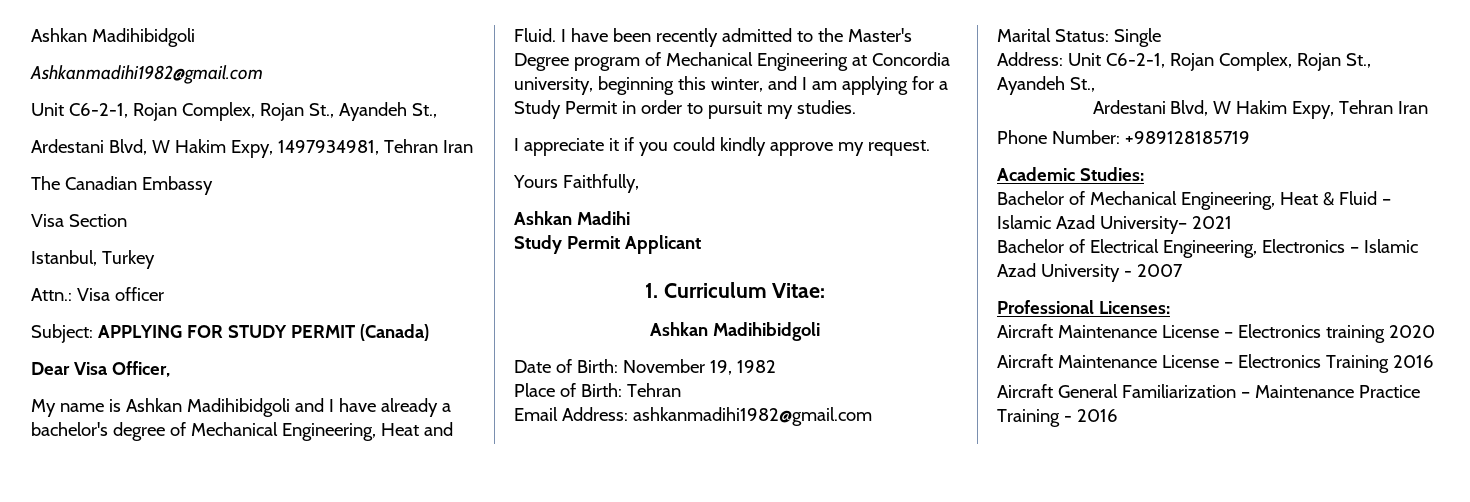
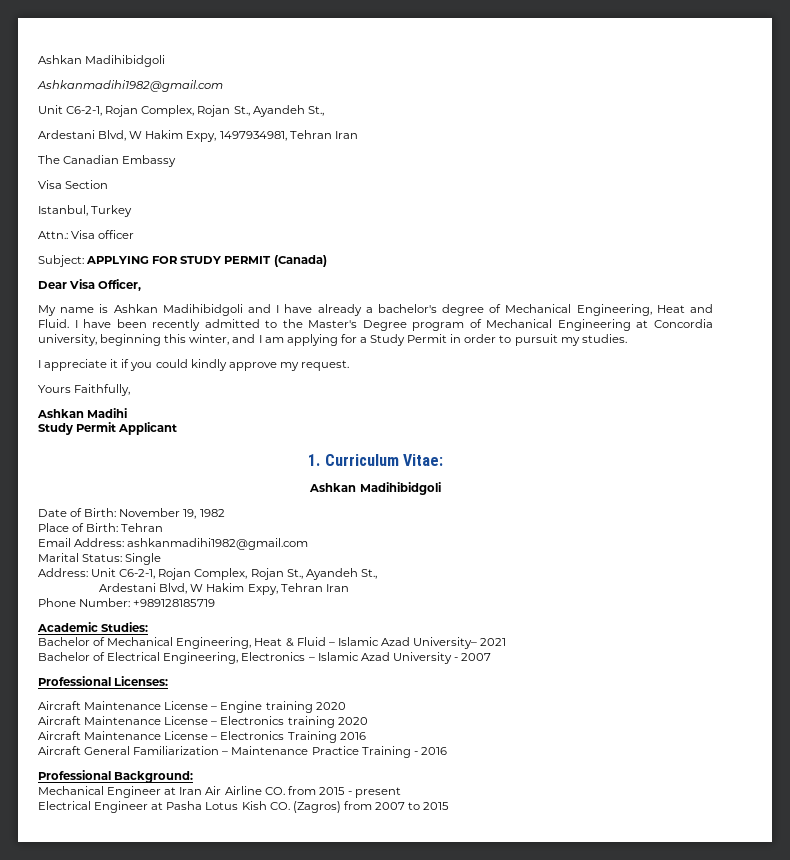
+ Aircraft Maintenance License – Engine training 2020
+ Professional Background:
+ Mechanical Engineer at Iran Air Airline CO. from 2015 - present
+ Electrical Engineer at Pasha Lotus Kish CO. (Zagros) from 2007 to 2015

